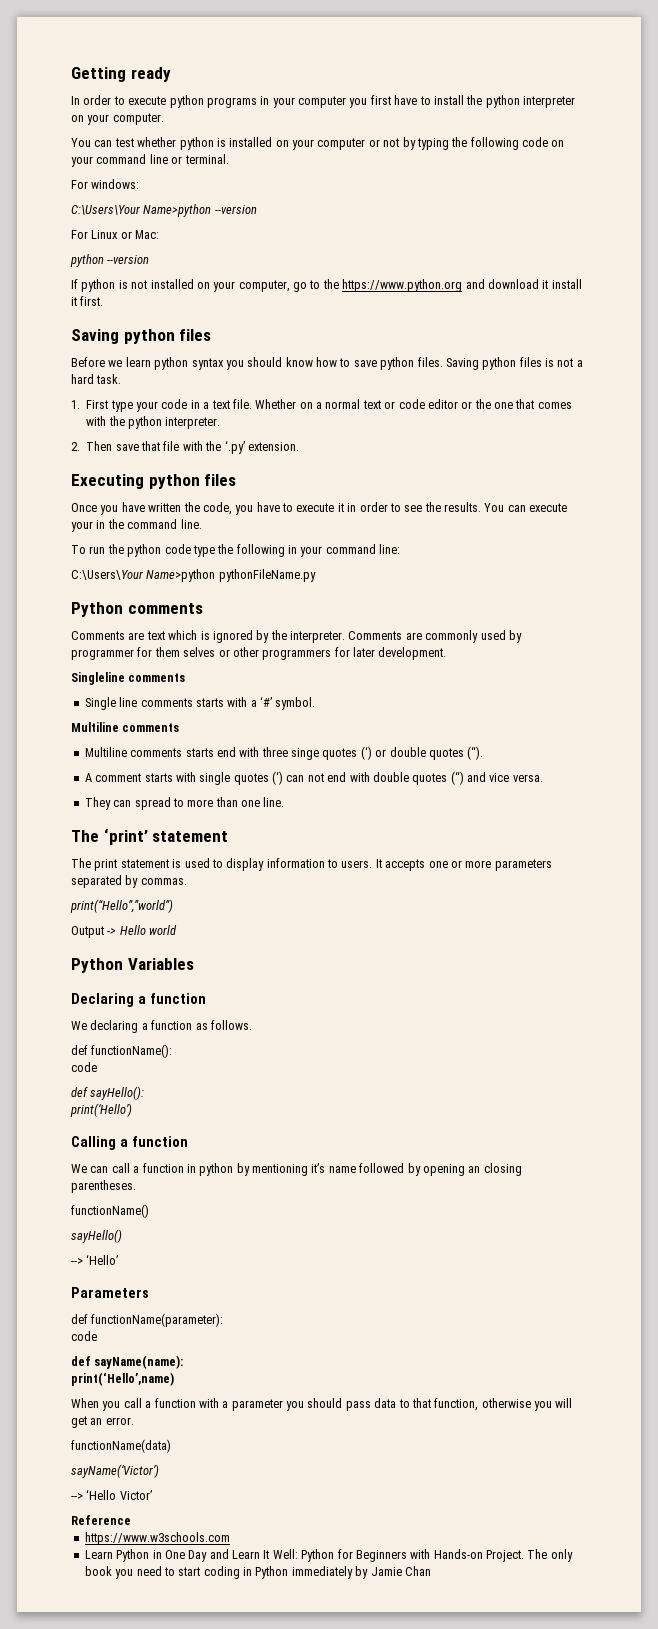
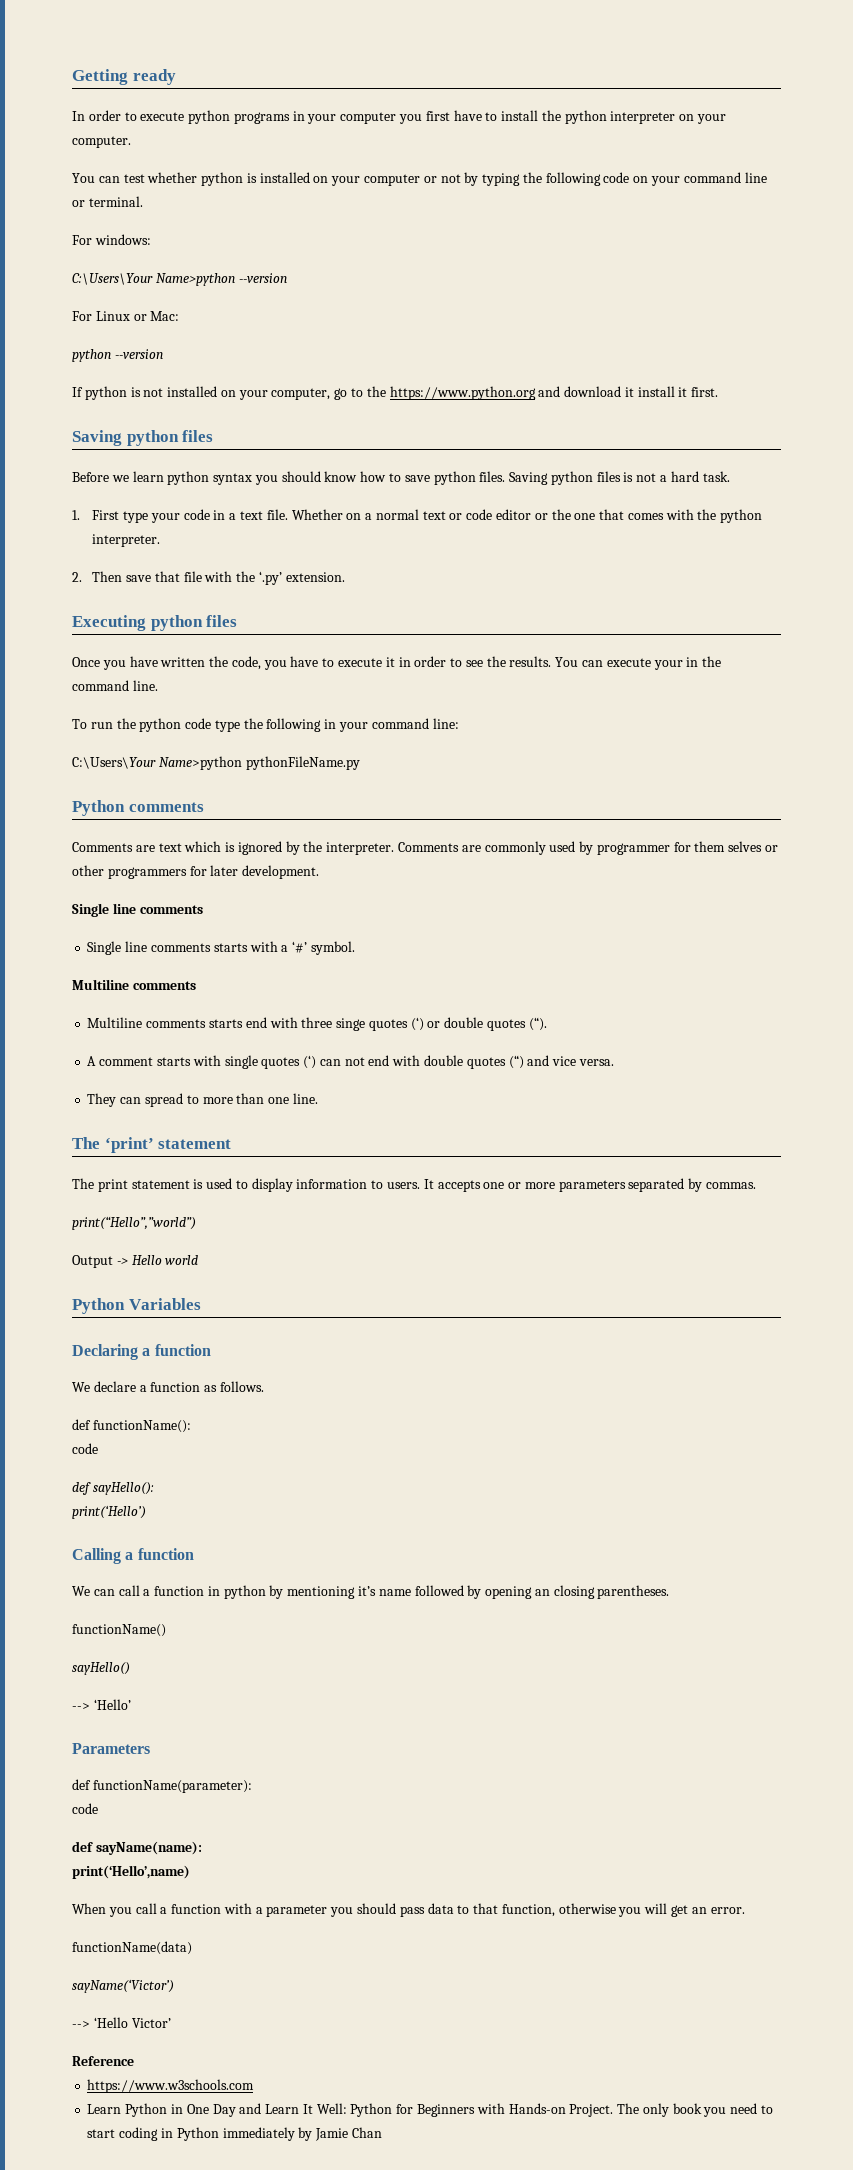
  Comments are commonly used by programmer for them selves or other programmers for later development.
- Singleline comments
+ Single line comments
- We declaring a function as follows.
+ We declare a function as follows.

